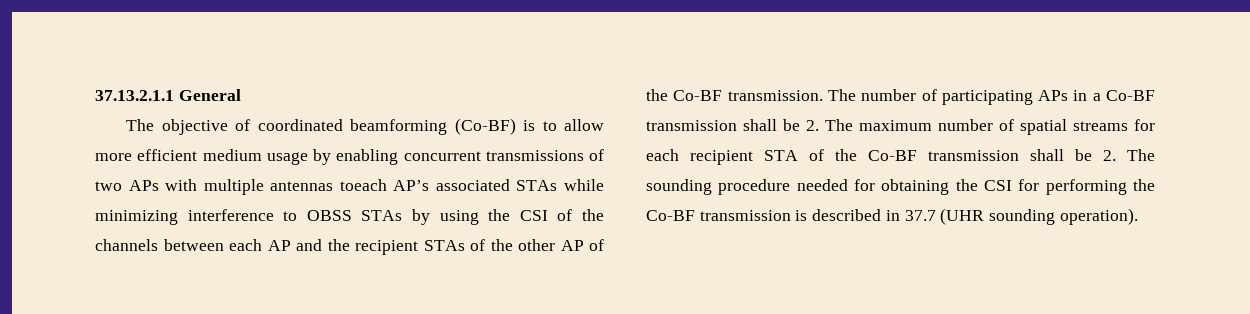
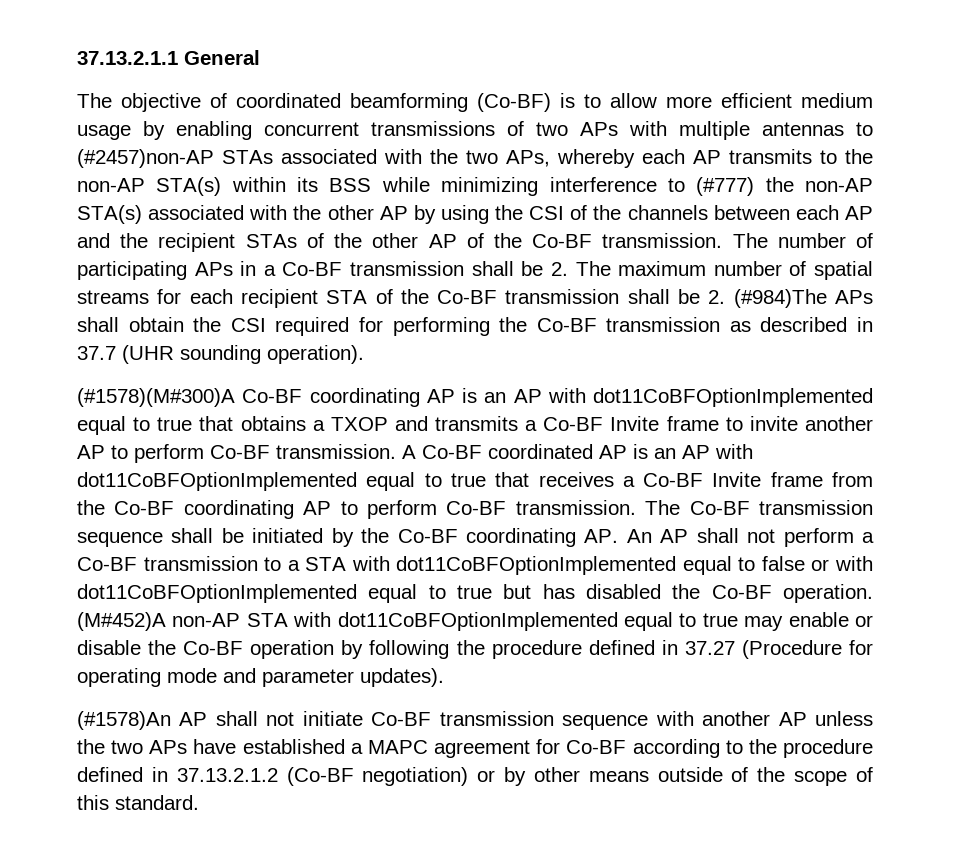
- The objective of coordinated beamforming (Co-BF) is to allow more efficient medium usage by enabling concurrent transmissions of two APs with multiple antennas toeach AP’s associated STAs while minimizing interference to OBSS STAs by using the CSI of the channels between each AP and the recipient STAs of the other AP of the Co-BF transmission.
+ The objective of coordinated beamforming (Co-BF) is to allow more efficient medium usage by enabling concurrent transmissions of two APs with multiple antennas to (#2457)non-AP STAs associated with the two APs, whereby each AP transmits to the non-AP STA(s) within its BSS while minimizing interference to (#777) the non-AP STA(s) associated with the other AP by using the CSI of the channels between each AP and the recipient STAs of the other AP of the Co-BF transmission.
- The number of participating APs in a Co-BF transmission shall be 2. The maximum number of spatial streams for each recipient STA of the Co-BF transmission shall be 2. The sounding procedure needed for obtaining the CSI for performing the Co-BF transmission is described in 37.7 (UHR sounding operation).
+ The number of participating APs in a Co-BF transmission shall be 2. The maximum number of spatial streams for each recipient STA of the Co-BF transmission shall be 2. (#984)The APs shall obtain the CSI required for performing the Co-BF transmission as described in 37.7 (UHR sounding operation).
+ (#1578)(M#300)A Co-BF coordinating AP is an AP with dot11CoBFOptionImplemented equal to true that obtains a TXOP and transmits a Co-BF Invite frame to invite another AP to perform Co-BF transmission. A Co-BF coordinated AP is an AP with dot11CoBFOptionImplemented equal to true that receives a Co-BF Invite frame from the Co-BF coordinating AP to perform Co-BF transmission. The Co-BF transmission sequence shall be initiated by the Co-BF coordinating AP. An AP shall not perform a Co-BF transmission to a STA with dot11CoBFOptionImplemented equal to false or with dot11CoBFOptionImplemented equal to true but has disabled the Co-BF operation. (M#452)A non-AP STA with dot11CoBFOptionImplemented equal to true may enable or disable the Co-BF operation by following the procedure defined in 37.27 (Procedure for operating mode and parameter updates).
+ (#1578)An AP shall not initiate Co-BF transmission sequence with another AP unless the two APs have established a MAPC agreement for Co-BF according to the procedure defined in 37.13.2.1.2 (Co-BF negotiation) or by other means outside of the scope of this standard.

